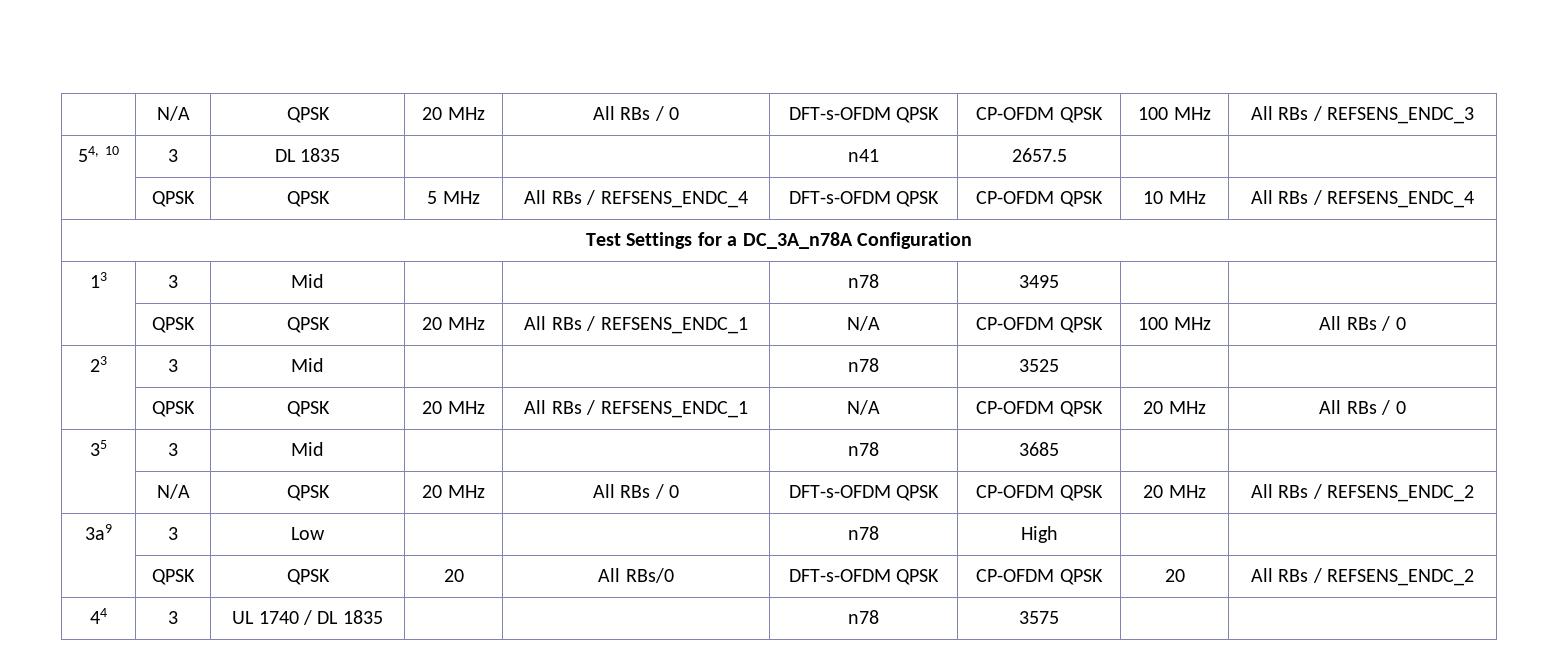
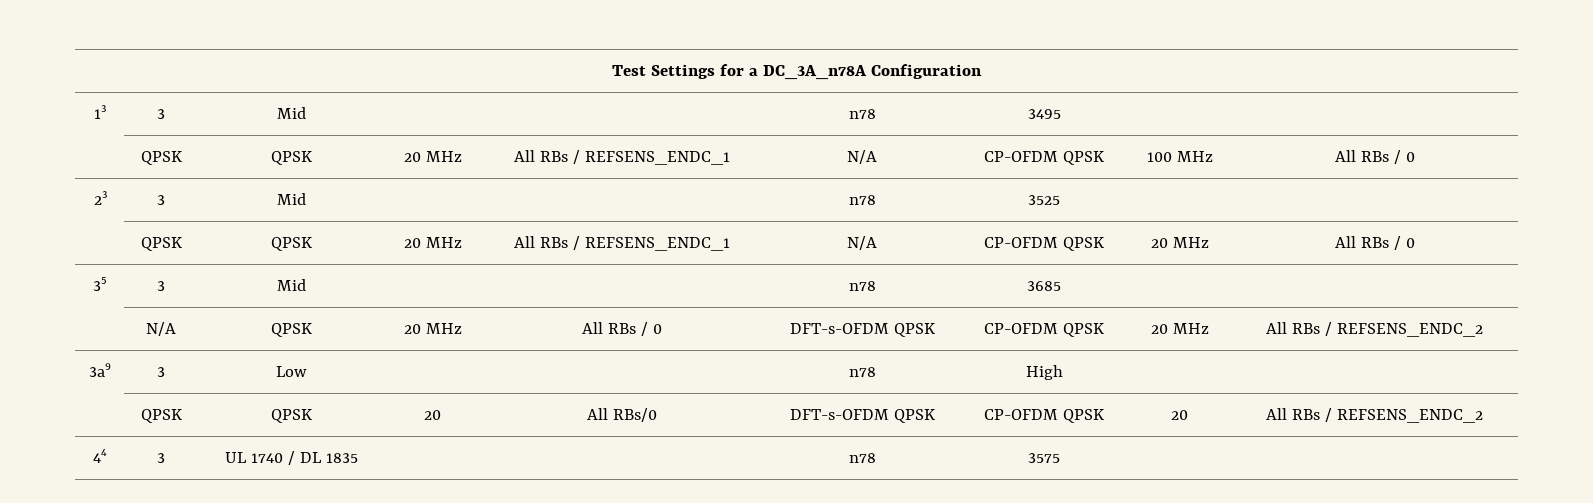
- | N/A | QPSK | 20 MHz | All RBs / 0 | DFT-s-OFDM QPSK | CP-OFDM QPSK | 100 MHz | All RBs / REFSENS_ENDC_3
- 54, 10 | 3 | DL 1835 | | | n41 | 2657.5 | |
- | QPSK | QPSK | 5 MHz | All RBs / REFSENS_ENDC_4 | DFT-s-OFDM QPSK | CP-OFDM QPSK | 10 MHz | All RBs / REFSENS_ENDC_4

